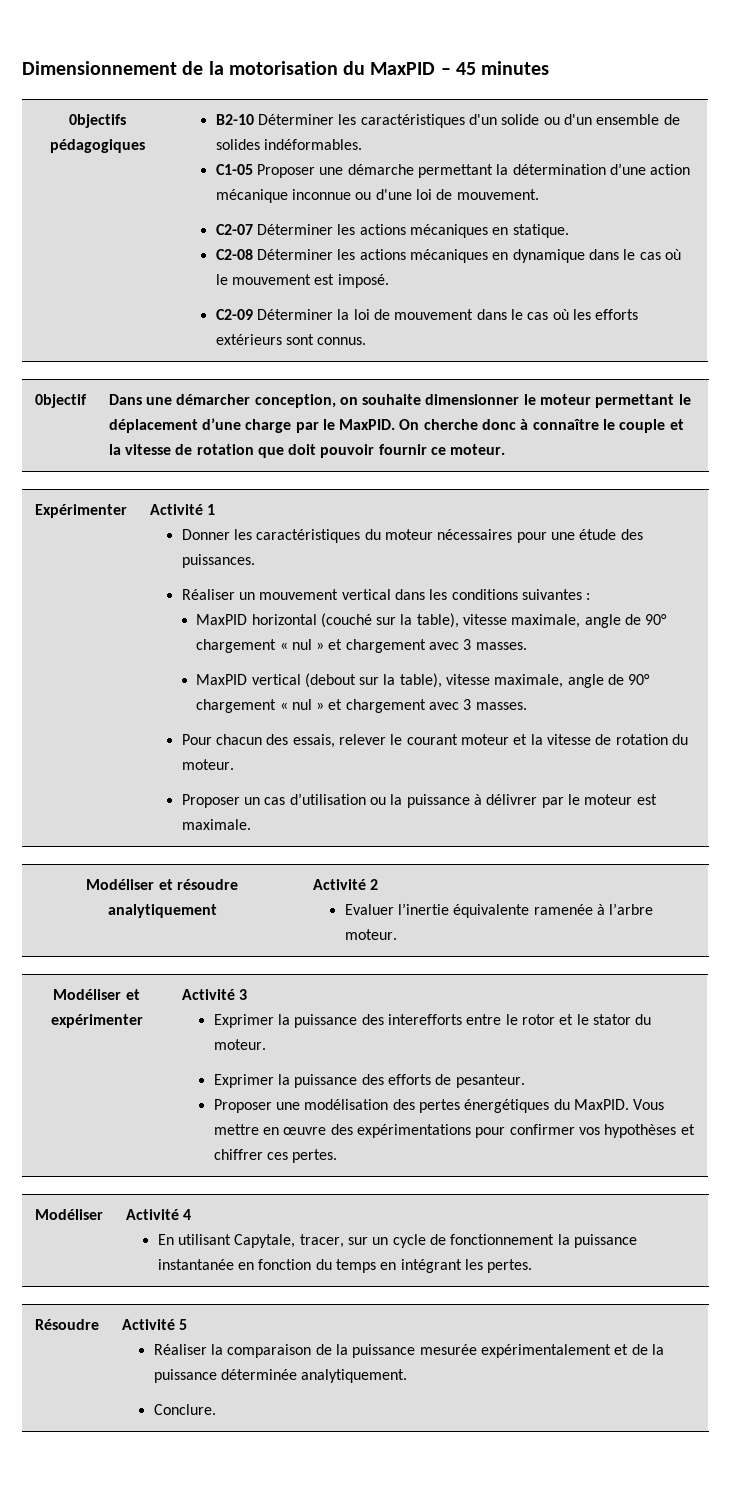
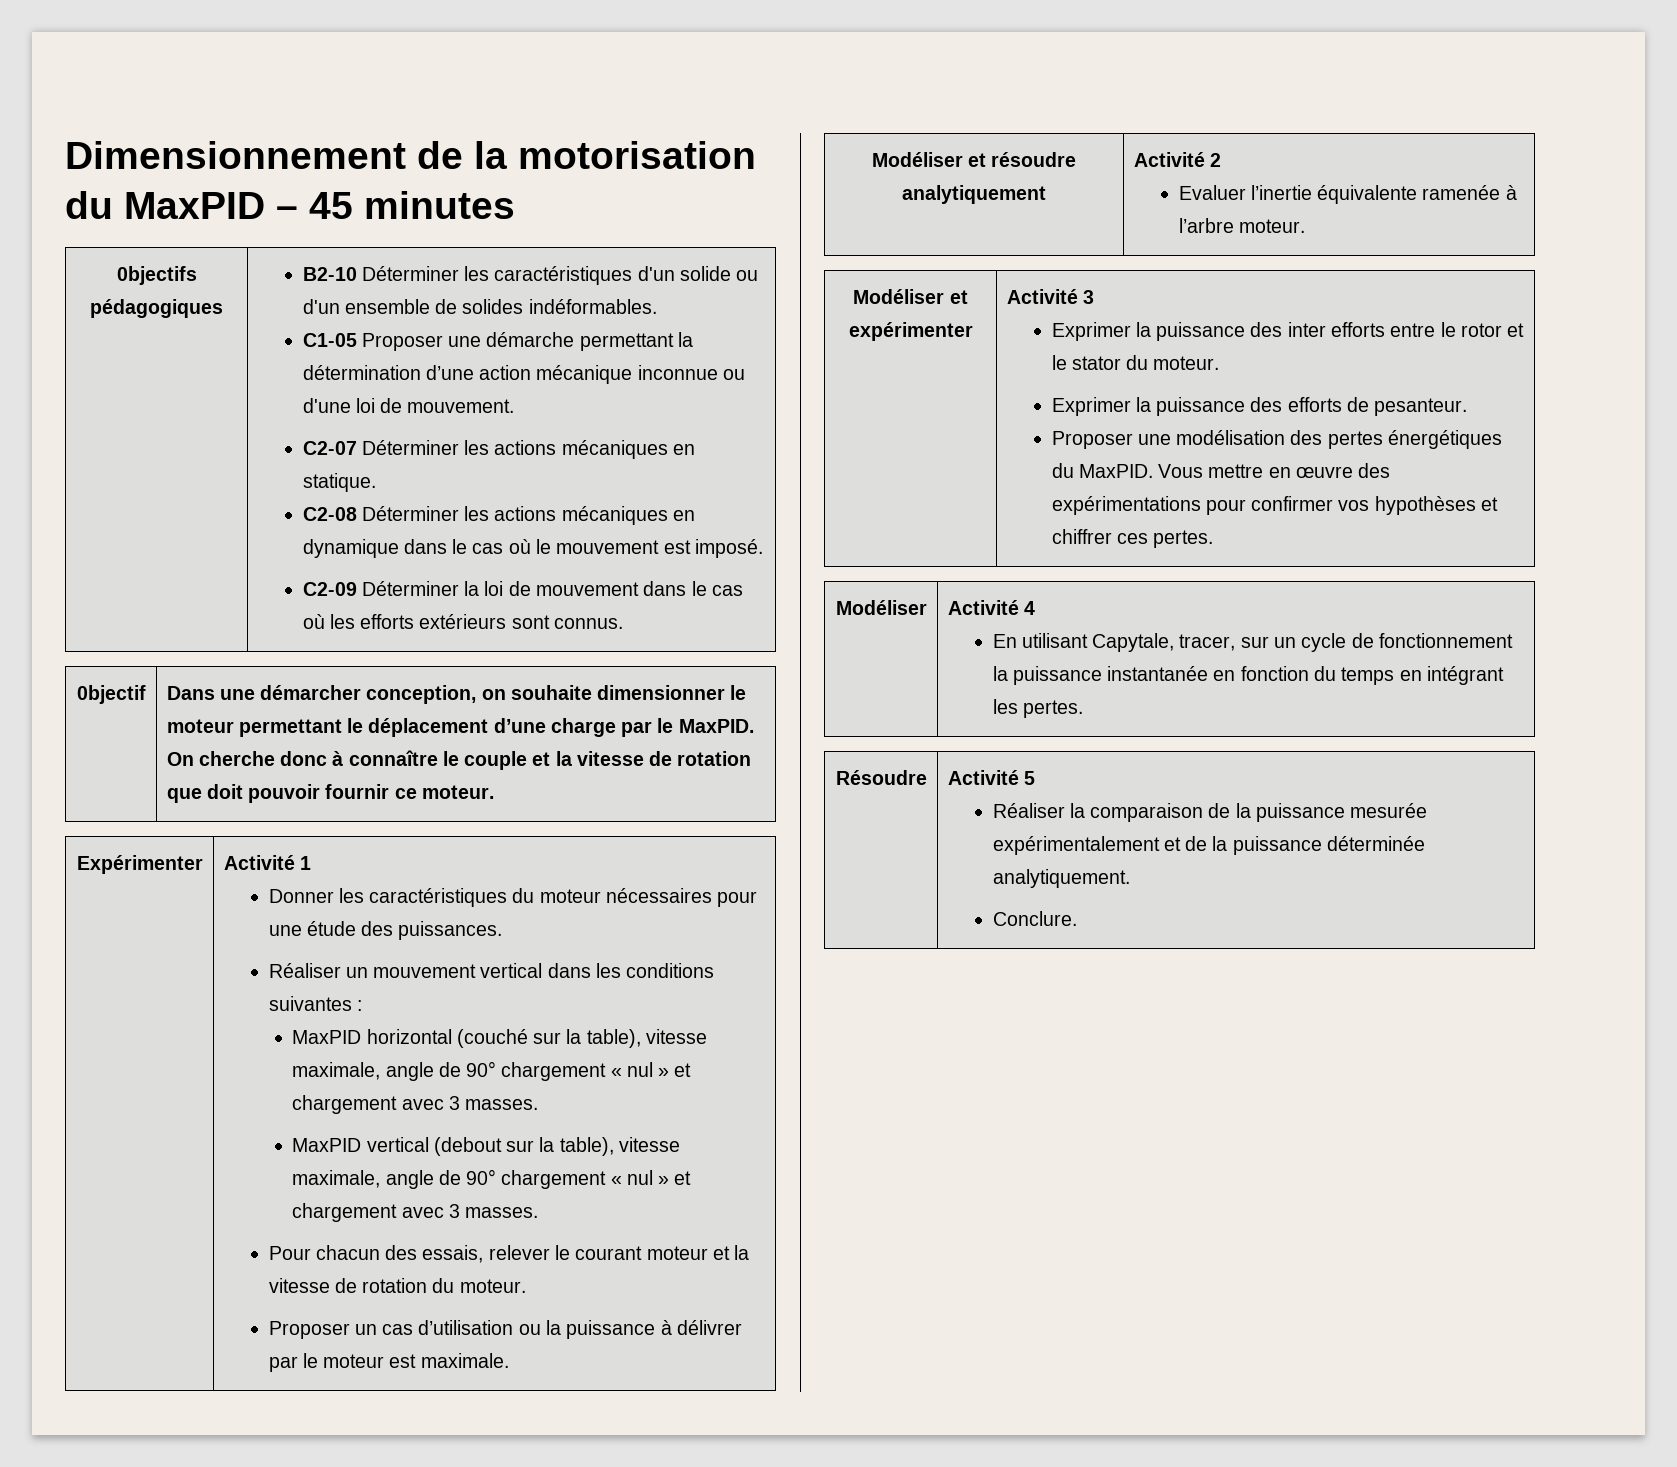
- Exprimer la puissance des interefforts entre le rotor et le stator du moteur.
+ Exprimer la puissance des inter efforts entre le rotor et le stator du moteur.

